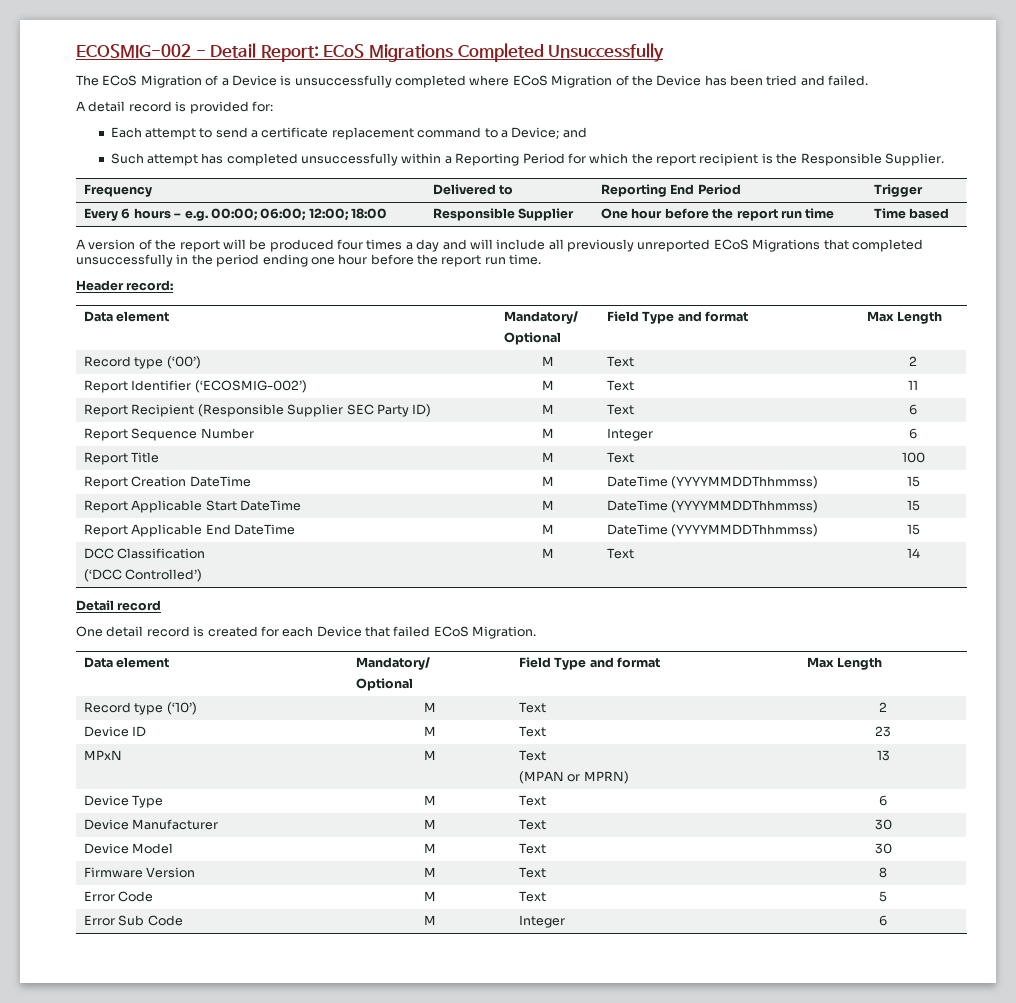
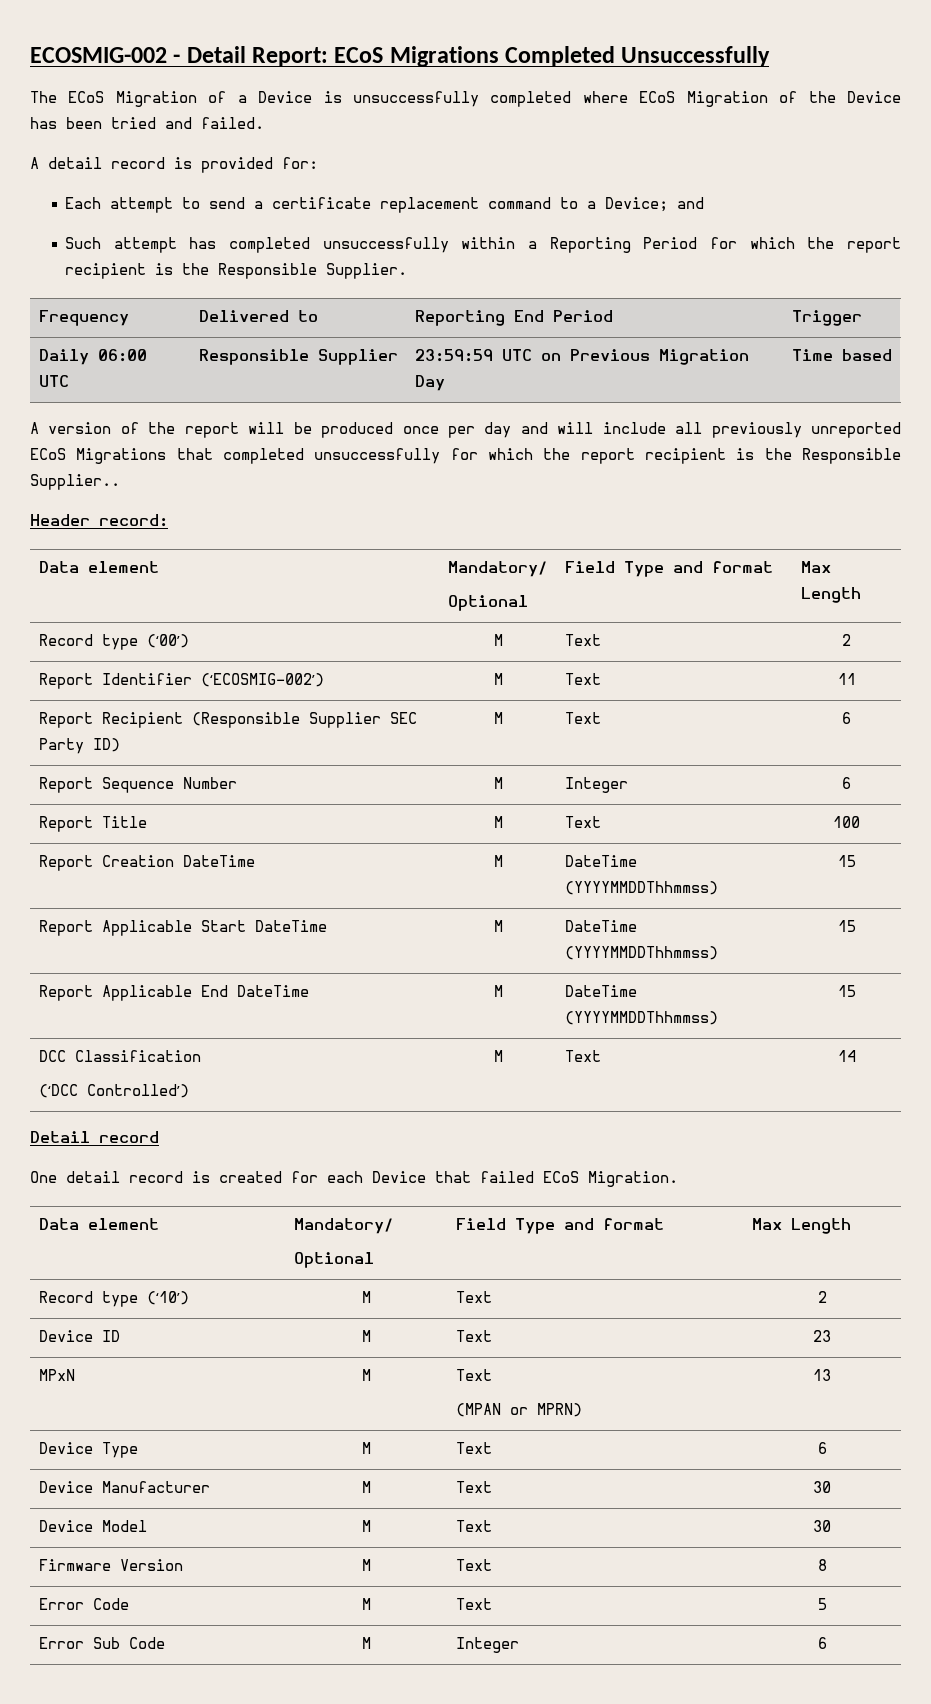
- Every 6 hours – e.g. 00:00; 06:00; 12:00; 18:00 | Responsible Supplier | One hour before the report run time | Time based
+ Daily 06:00 UTC | Responsible Supplier | 23:59:59 UTC on Previous Migration Day | Time based
- A version of the report will be produced four times a day and will include all previously unreported ECoS Migrations that completed unsuccessfully in the period ending one hour before the report run time.
+ A version of the report will be produced once per day and will include all previously unreported ECoS Migrations that completed unsuccessfully for which the report recipient is the Responsible Supplier..

